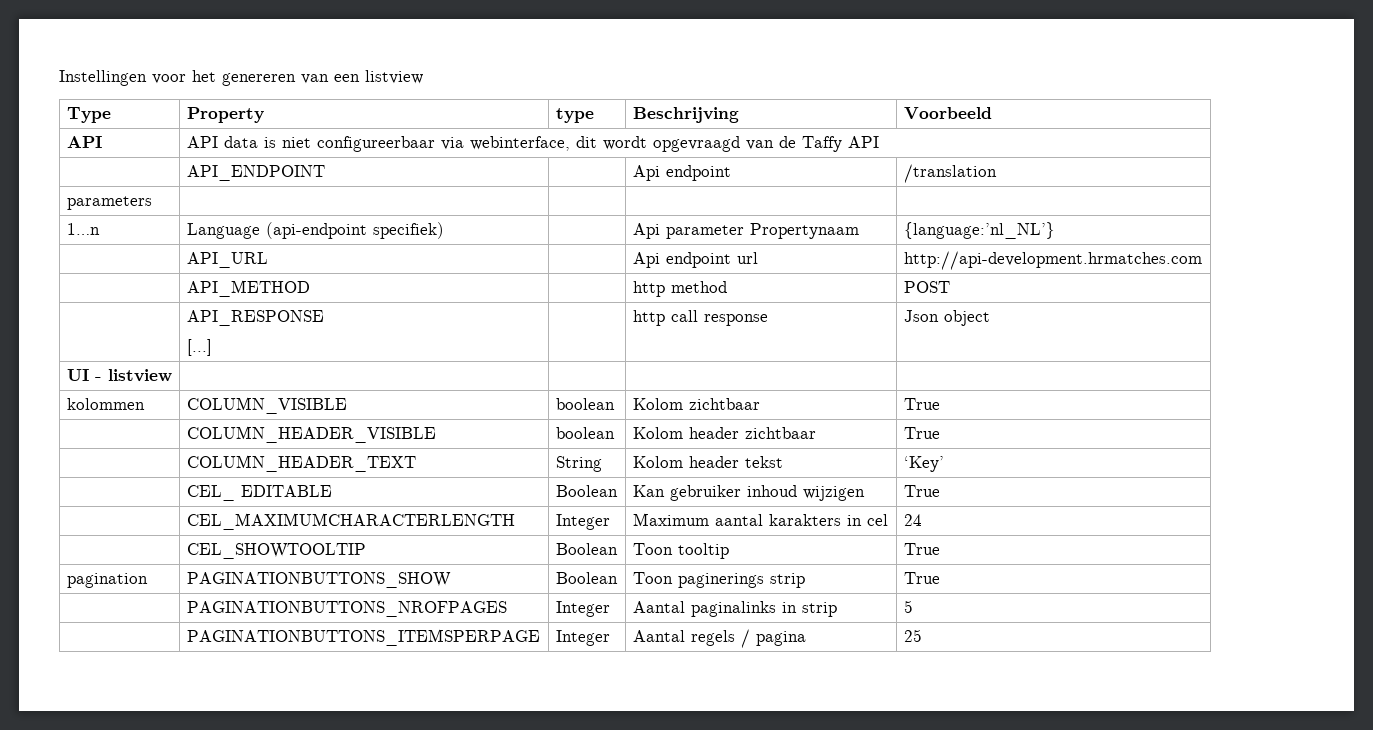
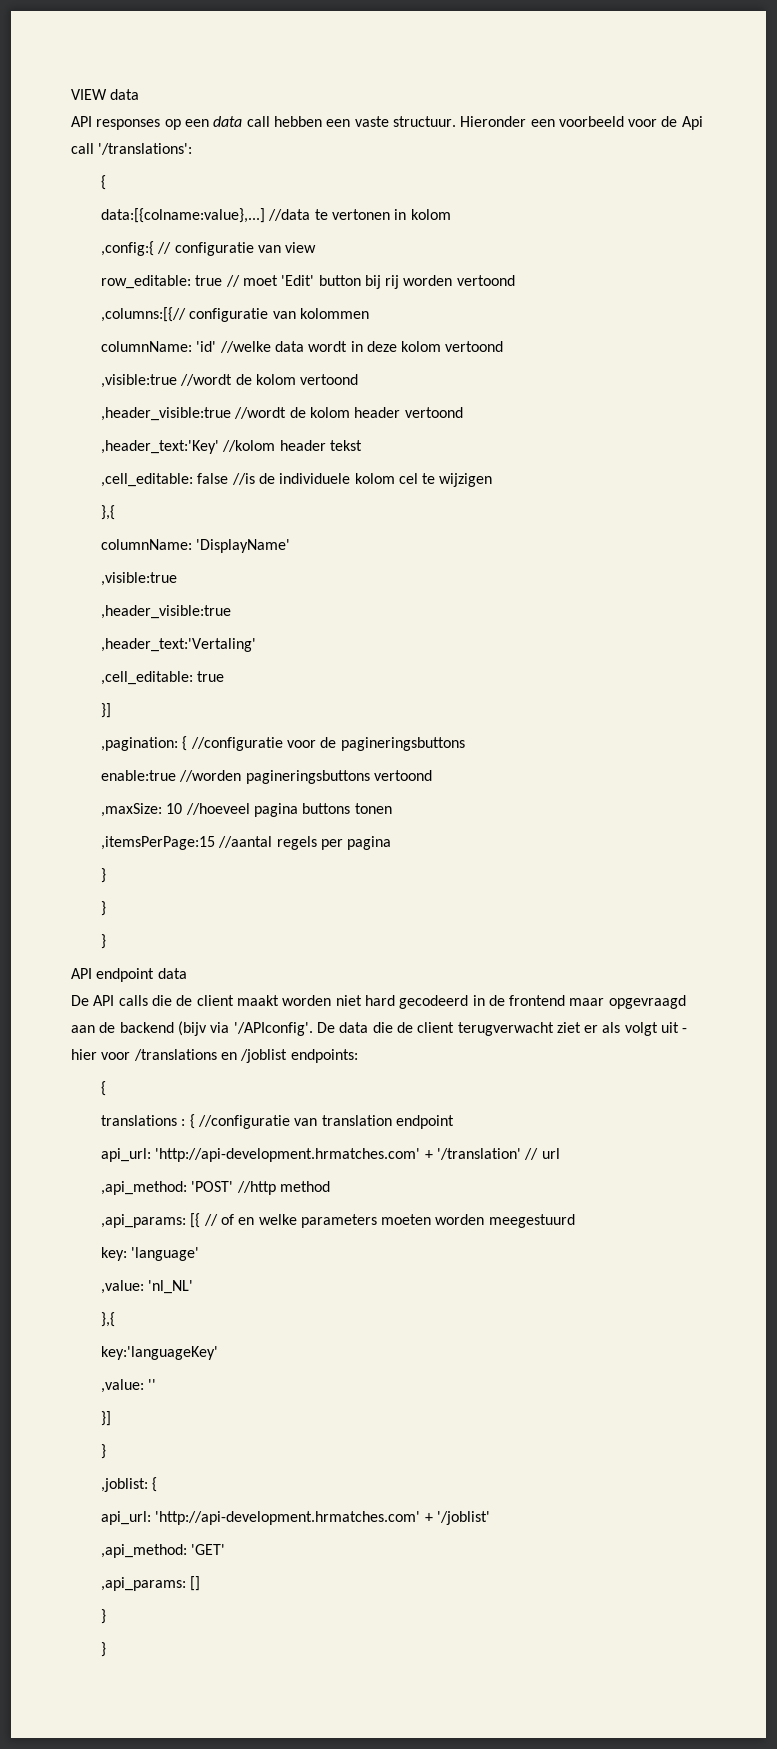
- Instellingen voor het genereren van een listview
- Type | Property | type | Beschrijving | Voorbeeld
- API | API data is niet configureerbaar via webinterface, dit wordt opgevraagd van de Taffy API
- | API_ENDPOINT | | Api endpoint | /translation
- parameters | | | |
- 1…n | Language (api-endpoint specifiek) | | Api parameter Propertynaam | {language:’nl_NL’}
- | API_URL | | Api endpoint url | http://api-development.hrmatches.com
- | API_METHOD | | http method | POST
- | API_RESPONSE
- [...] | | http call response | Json object
- UI - listview | | | |
- kolommen | COLUMN_VISIBLE | boolean | Kolom zichtbaar | True
- | COLUMN_HEADER_VISIBLE | boolean | Kolom header zichtbaar | True
- | COLUMN_HEADER_TEXT | String | Kolom header tekst | ‘Key’
- | CEL_ EDITABLE | Boolean | Kan gebruiker inhoud wijzigen | True
- | CEL_MAXIMUMCHARACTERLENGTH | Integer | Maximum aantal karakters in cel | 24
- | CEL_SHOWTOOLTIP | Boolean | Toon tooltip | True
- pagination | PAGINATIONBUTTONS_SHOW | Boolean | Toon paginerings strip | True
- | PAGINATIONBUTTONS_NROFPAGES | Integer | Aantal paginalinks in strip | 5
- | PAGINATIONBUTTONS_ITEMSPERPAGE | Integer | Aantal regels / pagina | 25
+ VIEW data
+ API responses op een data call hebben een vaste structuur. Hieronder een voorbeeld voor de Api call '/translations':
+ {
+ data:[{colname:value},...] //data te vertonen in kolom
+ ,config:{ // configuratie van view
+ row_editable: true // moet 'Edit' button bij rij worden vertoond
+ ,columns:[{// configuratie van kolommen
+ columnName: 'id' //welke data wordt in deze kolom vertoond
+ ,visible:true //wordt de kolom vertoond
+ ,header_visible:true //wordt de kolom header vertoond
+ ,header_text:'Key' //kolom header tekst
+ ,cell_editable: false //is de individuele kolom cel te wijzigen
+ },{
+ columnName: 'DisplayName'
+ ,visible:true
+ ,header_visible:true
+ ,header_text:'Vertaling'
+ ,cell_editable: true
+ }]
+ ,pagination: { //configuratie voor de pagineringsbuttons
+ enable:true //worden pagineringsbuttons vertoond
+ ,maxSize: 10 //hoeveel pagina buttons tonen
+ ,itemsPerPage:15 //aantal regels per pagina
+ }
+ }
+ }
+ API endpoint data
+ De API calls die de client maakt worden niet hard gecodeerd in de frontend maar opgevraagd aan de backend (bijv via '/APIconfig'. De data die de client terugverwacht ziet er als volgt uit - hier voor /translations en /joblist endpoints:
+ {
+ translations : { //configuratie van translation endpoint
+ api_url: 'http://api-development.hrmatches.com' + '/translation' // url
+ ,api_method: 'POST' //http method
+ ,api_params: [{ // of en welke parameters moeten worden meegestuurd
+ key: 'language'
+ ,value: 'nl_NL'
+ },{
+ key:'languageKey'
+ ,value: ''
+ }]
+ }
+ ,joblist: {
+ api_url: 'http://api-development.hrmatches.com' + '/joblist'
+ ,api_method: 'GET'
+ ,api_params: []
+ }
+ }

